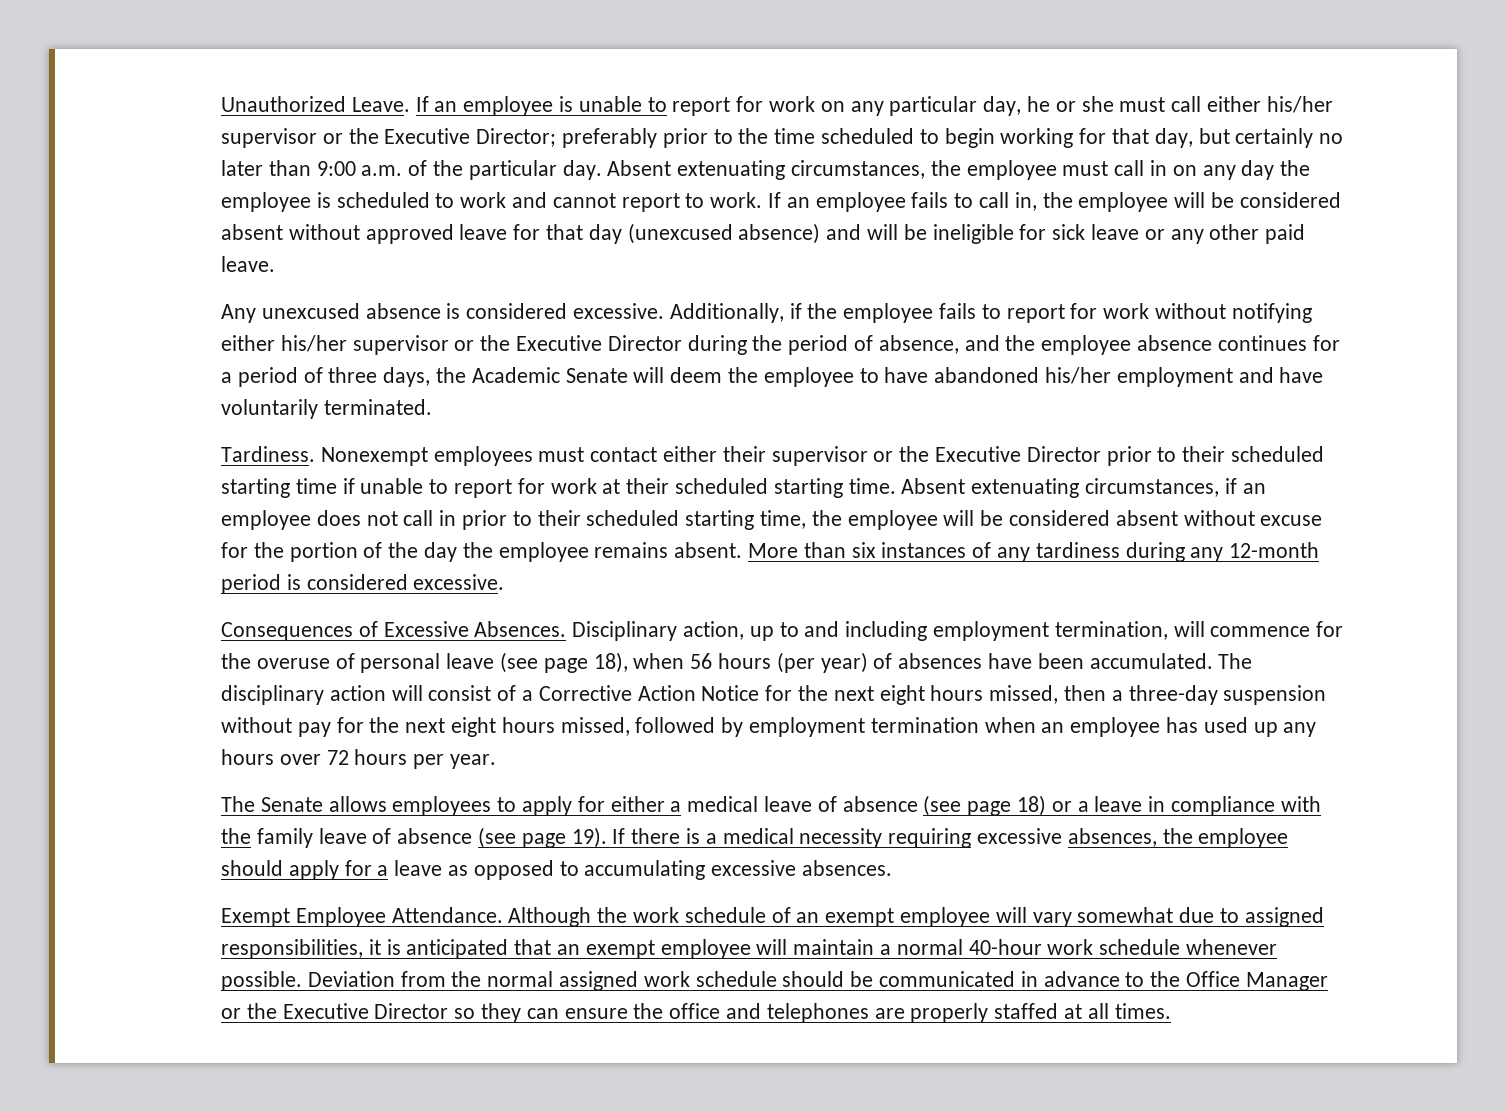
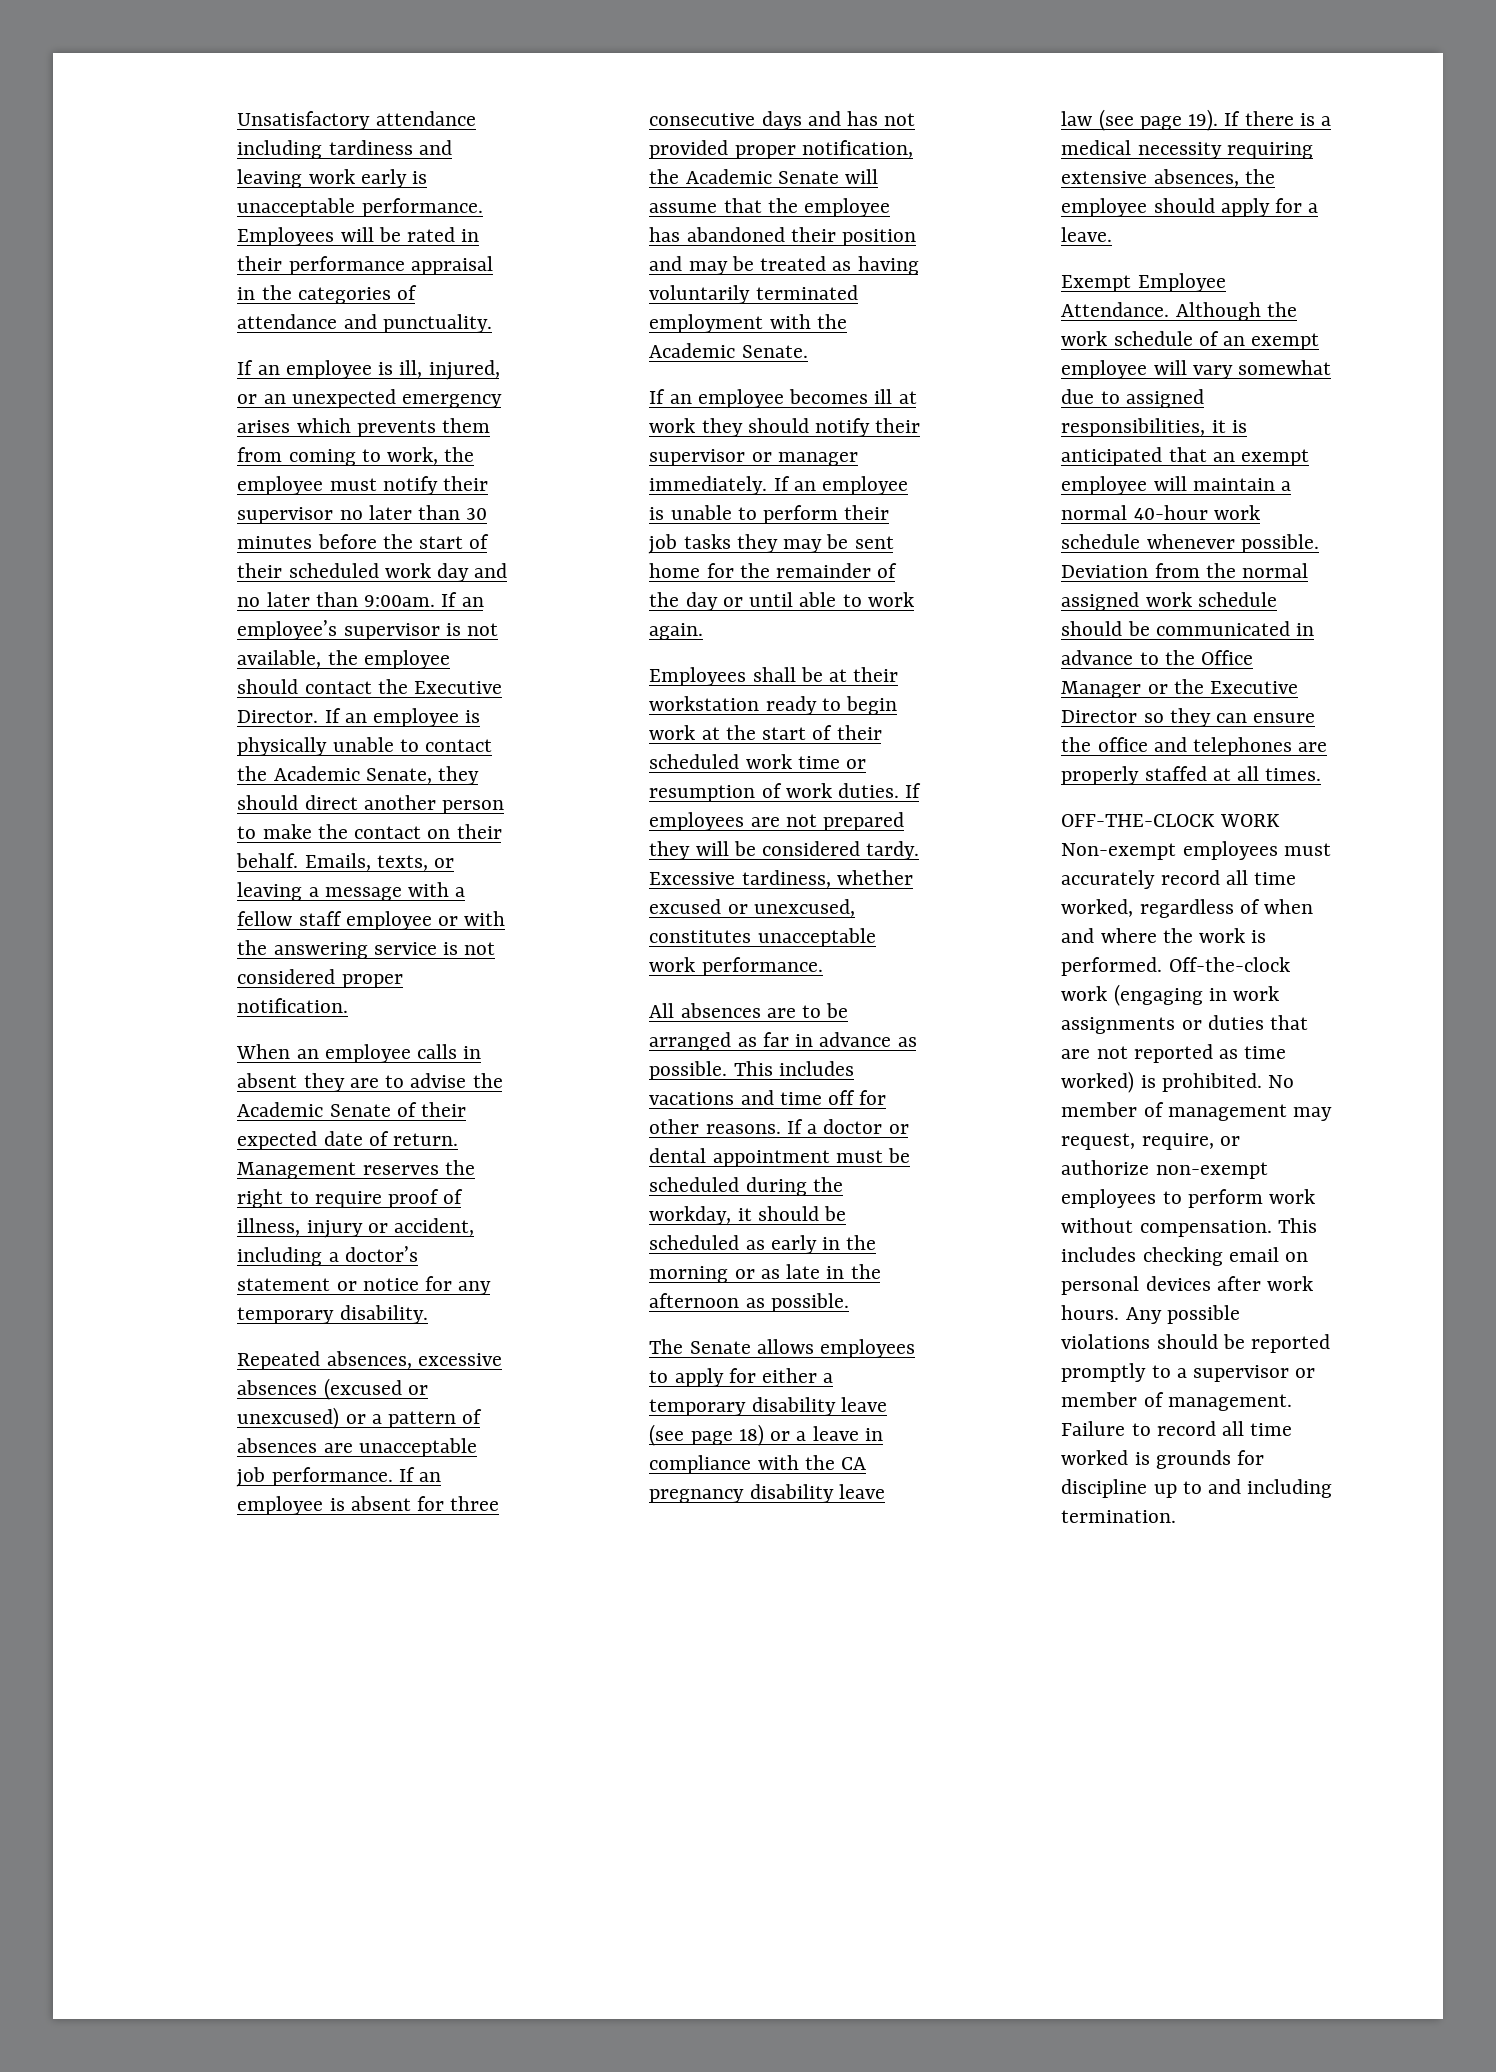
- Unauthorized Leave.
+ Unsatisfactory attendance including tardiness and leaving work early is unacceptable performance. Employees will be rated in their performance appraisal in the categories of attendance and punctuality.
+ If an employee is ill, injured, or an unexpected emergency arises which prevents them from coming to work, the employee must notify their supervisor no later than 30 minutes before the start of their scheduled work day and no later than 9:00am. If an employee’s supervisor is not available, the employee should contact the Executive Director. If an employee is physically unable to contact the Academic Senate, they should direct another person to make the contact on their behalf. Emails, texts, or leaving a message with a fellow staff employee or with the answering service is not considered proper notification.
+ When an employee calls in absent they are to advise the Academic Senate of their expected date of return. Management reserves the right to require proof of illness, injury or accident, including a doctor’s statement or notice for any temporary disability.
+ Repeated absences, excessive absences (excused or unexcused) or a pattern of absences are unacceptable job performance. If an employee is absent for three consecutive days and has not provided proper notification, the Academic Senate will assume that the employee has abandoned their position and may be treated as having voluntarily terminated employment with the Academic Senate.
+ If an employee becomes ill at work they should notify their supervisor or manager immediately.
- If an employee is unable to report for work on any particular day, he or she must call either his/her supervisor or the Executive Director; preferably prior to the time scheduled to begin working for that day, but certainly no later than 9:00 a.m. of the particular day. Absent extenuating circumstances, the employee must call in on any day the employee is scheduled to work and cannot report to work. If an employee fails to call in, the employee will be considered absent without approved leave for that day (unexcused absence) and will be ineligible for sick leave or any other paid leave.
- Any unexcused absence is considered excessive. Additionally, if the employee fails to report for work without notifying either his/her supervisor or the Executive Director during the period of absence, and the employee absence continues for a period of three days, the Academic Senate will deem the employee to have abandoned his/her employment and have voluntarily terminated.
- Tardiness. Nonexempt employees must contact either their supervisor or the Executive Director prior to their scheduled starting time if unable to report for work at their scheduled starting time. Absent extenuating circumstances, if an employee does not call in prior to their scheduled starting time, the employee will be considered absent without excuse for the portion of the day the employee remains absent. More than six instances of any tardiness during any 12-month period is considered excessive.
- Consequences of Excessive Absences. Disciplinary action, up to and including employment termination, will commence for the overuse of personal leave (see page 18), when 56 hours (per year) of absences have been accumulated. The disciplinary action will consist of a Corrective Action Notice for the next eight hours missed, then a three-day suspension without pay for the next eight hours missed, followed by employment termination when an employee has used up any hours over 72 hours per year.
+ If an employee is unable to perform their job tasks they may be sent home for the remainder of the day or until able to work again.
+ Employees shall be at their workstation ready to begin work at the start of their scheduled work time or resumption of work duties. If employees are not prepared they will be considered tardy. Excessive tardiness, whether excused or unexcused, constitutes unacceptable work performance.
+ All absences are to be arranged as far in advance as possible. This includes vacations and time off for other reasons. If a doctor or dental appointment must be scheduled during the workday, it should be scheduled as early in the morning or as late in the afternoon as possible.
- The Senate allows employees to apply for either a medical leave of absence (see page 18) or a leave in compliance with the family leave of absence (see page 19).
+ The Senate allows employees to apply for either a temporary disability leave (see page 18) or a leave in compliance with the CA pregnancy disability leave law (see page 19).
- If there is a medical necessity requiring excessive absences, the employee should apply for a leave as opposed to accumulating excessive absences.
+ If there is a medical necessity requiring extensive absences, the employee should apply for a leave.
+ OFF-THE-CLOCK WORK Non-exempt employees must accurately record all time worked, regardless of when and where the work is performed. Off-the-clock work (engaging in work assignments or duties that are not reported as time worked) is prohibited. No member of management may request, require, or authorize non-exempt employees to perform work without compensation. This includes checking email on personal devices after work hours. Any possible violations should be reported promptly to a supervisor or member of management. Failure to record all time worked is grounds for discipline up to and including termination.

